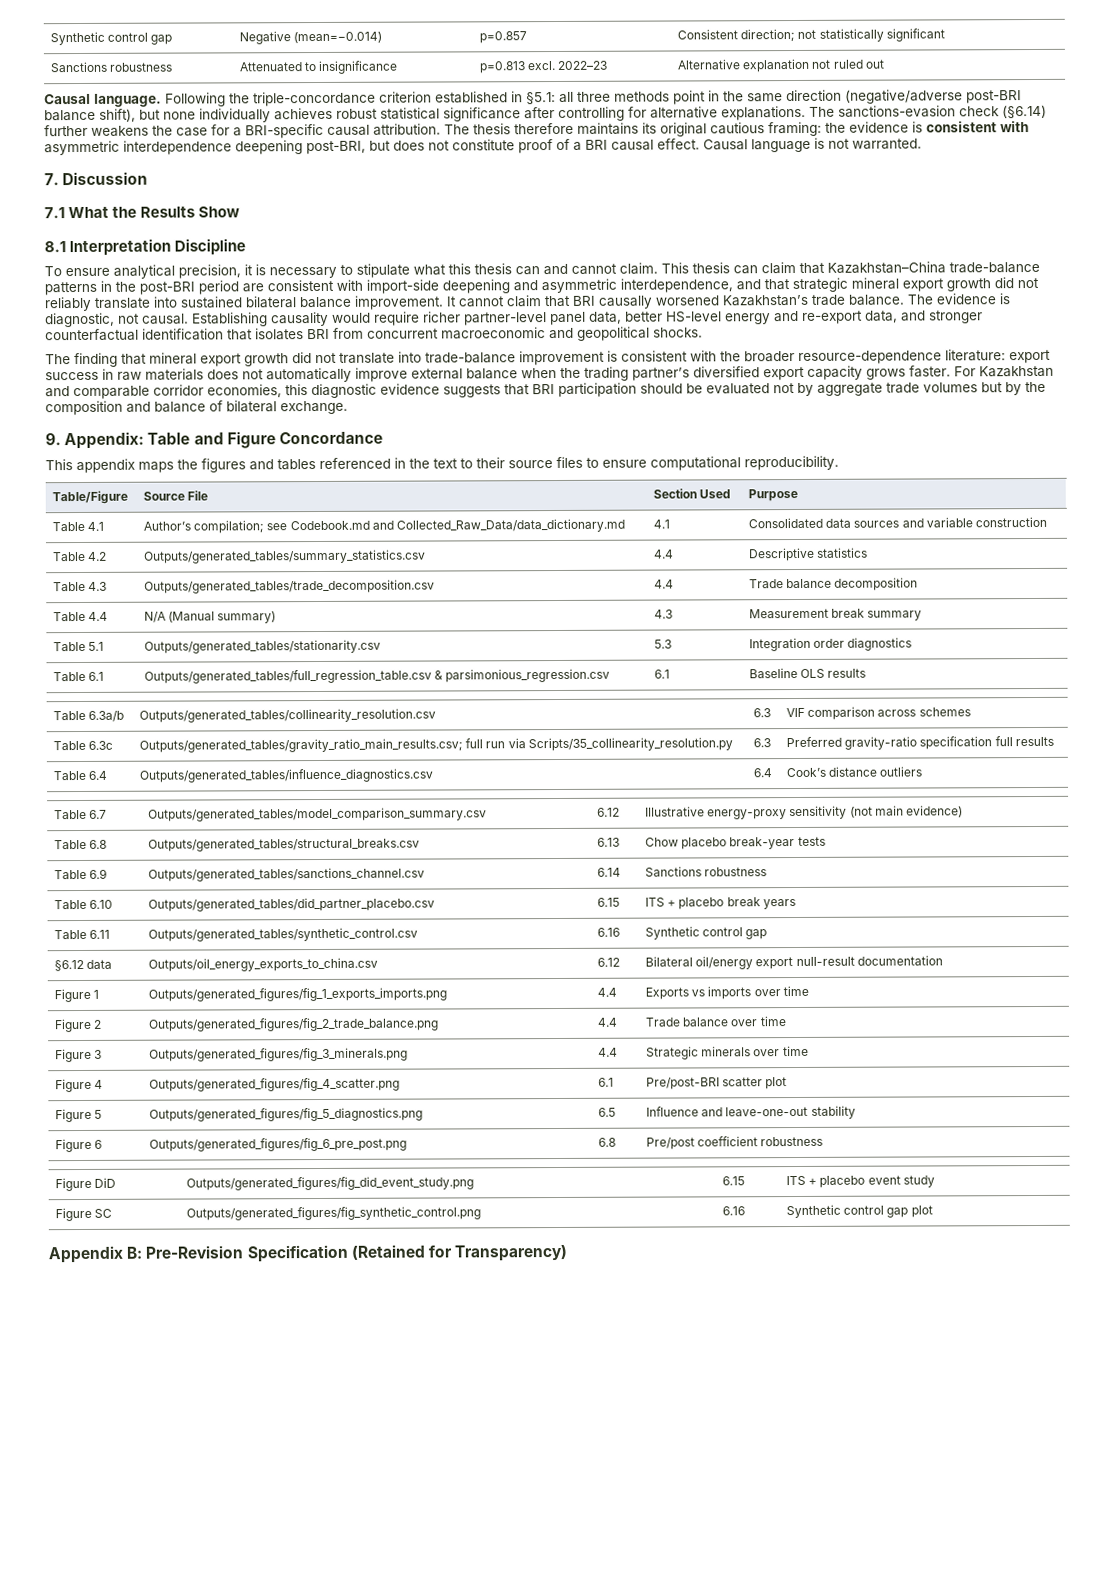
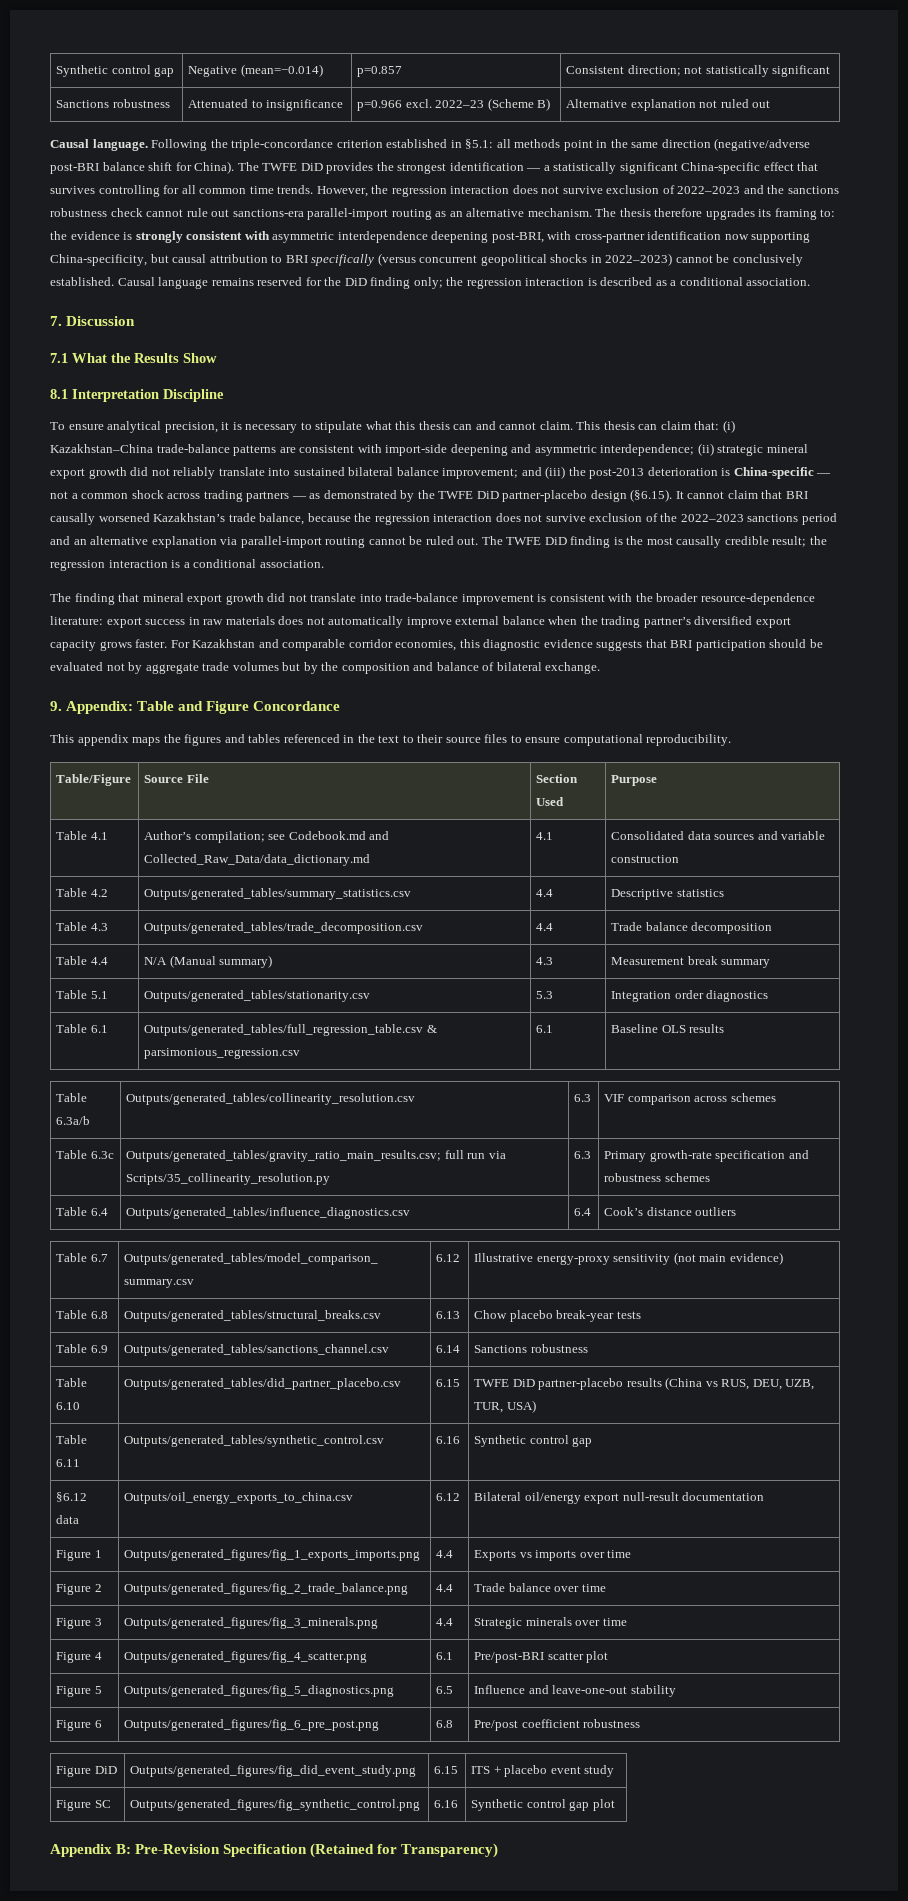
- Sanctions robustness | Attenuated to insignificance | p=0.813 excl. 2022–23 | Alternative explanation not ruled out
+ Sanctions robustness | Attenuated to insignificance | p=0.966 excl. 2022–23 (Scheme B) | Alternative explanation not ruled out
- Following the triple-concordance criterion established in §5.1: all three methods point in the same direction (negative/adverse post-BRI balance shift), but none individually achieves robust statistical significance after controlling for alternative explanations. The sanctions-evasion check (§6.14) further weakens the case for a BRI-specific causal attribution. The thesis therefore maintains its original cautious framing: the evidence is consistent with asymmetric interdependence deepening post-BRI, but does not constitute proof of a BRI causal effect. Causal language is not warranted.
+ Following the triple-concordance criterion established in §5.1: all methods point in the same direction (negative/adverse post-BRI balance shift for China). The TWFE DiD provides the strongest identification — a statistically significant China-specific effect that survives controlling for all common time trends. However, the regression interaction does not survive exclusion of 2022–2023 and the sanctions robustness check cannot rule out sanctions-era parallel-import routing as an alternative mechanism. The thesis therefore upgrades its framing to: the evidence is strongly consistent with asymmetric interdependence deepening post-BRI, with cross-partner identification now supporting China-specificity, but causal attribution to BRI specifically (versus concurrent geopolitical shocks in 2022–2023) cannot be conclusively established. Causal language remains reserved for the DiD finding only; the regression interaction is described as a conditional association.
- This thesis can claim that Kazakhstan–China trade-balance patterns in the post-BRI period are consistent with import-side deepening and asymmetric interdependence, and that strategic mineral export growth did not reliably translate into sustained bilateral balance improvement. It cannot claim that BRI causally worsened Kazakhstan’s trade balance. The evidence is diagnostic, not causal. Establishing causality would require richer partner-level panel data, better HS-level energy and re-export data, and stronger counterfactual identification that isolates BRI from concurrent macroeconomic and geopolitical shocks.
+ This thesis can claim that: (i) Kazakhstan–China trade-balance patterns are consistent with import-side deepening and asymmetric interdependence; (ii) strategic mineral export growth did not reliably translate into sustained bilateral balance improvement; and (iii) the post-2013 deterioration is China-specific — not a common shock across trading partners — as demonstrated by the TWFE DiD partner-placebo design (§6.15). It cannot claim that BRI causally worsened Kazakhstan’s trade balance, because the regression interaction does not survive exclusion of the 2022–2023 sanctions period and an alternative explanation via parallel-import routing cannot be ruled out. The TWFE DiD finding is the most causally credible result; the regression interaction is a conditional association.
- Table 6.3c | Outputs/generated_tables/gravity_ratio_main_results.csv; full run via Scripts/35_collinearity_resolution.py | 6.3 | Preferred gravity-ratio specification full results
+ Table 6.3c | Outputs/generated_tables/gravity_ratio_main_results.csv; full run via Scripts/35_collinearity_resolution.py | 6.3 | Primary growth-rate specification and robustness schemes
- Table 6.10 | Outputs/generated_tables/did_partner_placebo.csv | 6.15 | ITS + placebo break years
+ Table 6.10 | Outputs/generated_tables/did_partner_placebo.csv | 6.15 | TWFE DiD partner-placebo results (China vs RUS, DEU, UZB, TUR, USA)

